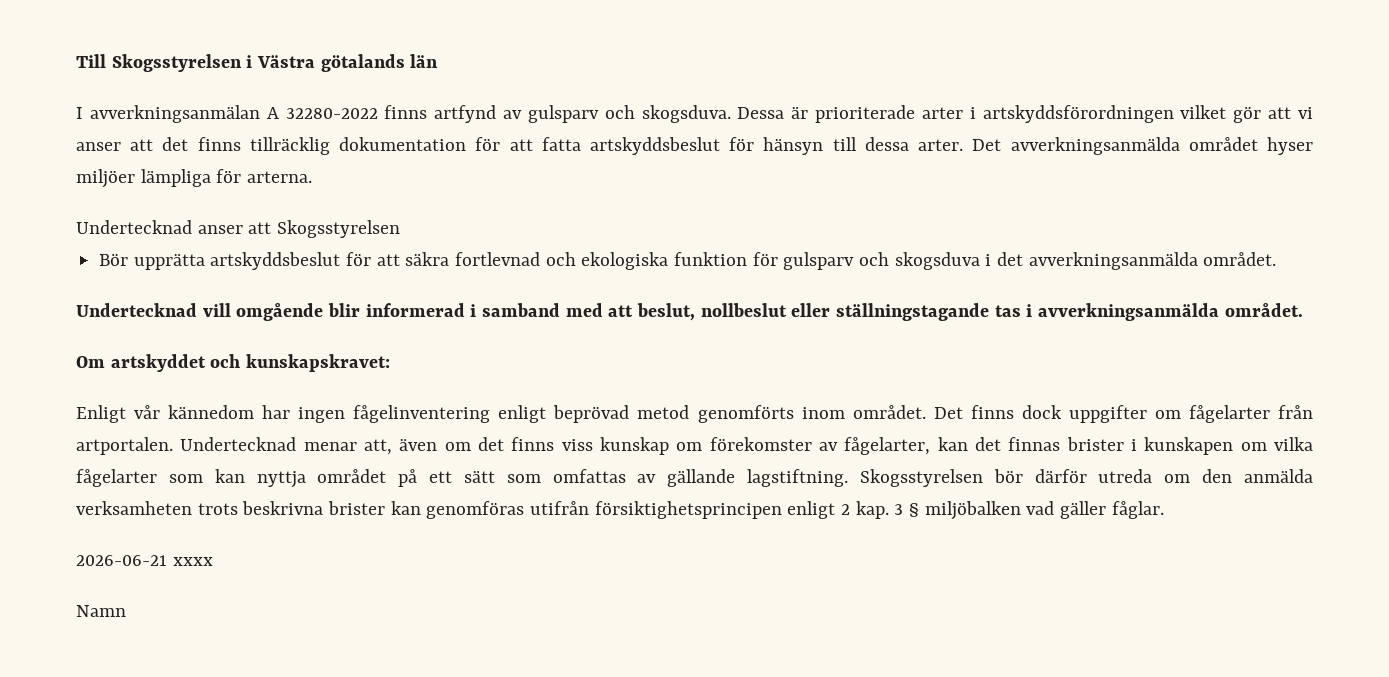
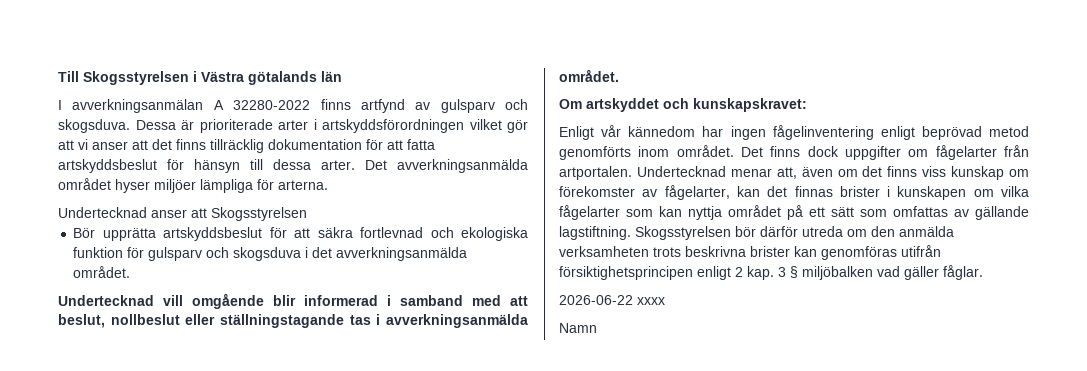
- 2026-06-21 xxxx
+ 2026-06-22 xxxx

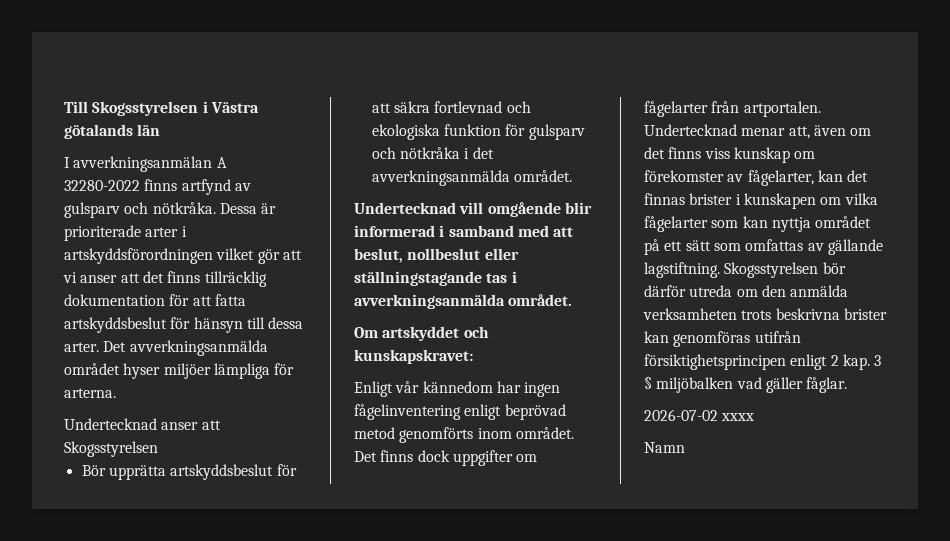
- I avverkningsanmälan A 32280-2022 finns artfynd av gulsparv och skogsduva.
+ I avverkningsanmälan A 32280-2022 finns artfynd av gulsparv och nötkråka.
- Bör upprätta artskyddsbeslut för att säkra fortlevnad och ekologiska funktion för gulsparv och skogsduva i det avverkningsanmälda området.
+ Bör upprätta artskyddsbeslut för att säkra fortlevnad och ekologiska funktion för gulsparv och nötkråka i det avverkningsanmälda området.
- 2026-06-22 xxxx
+ 2026-07-02 xxxx

